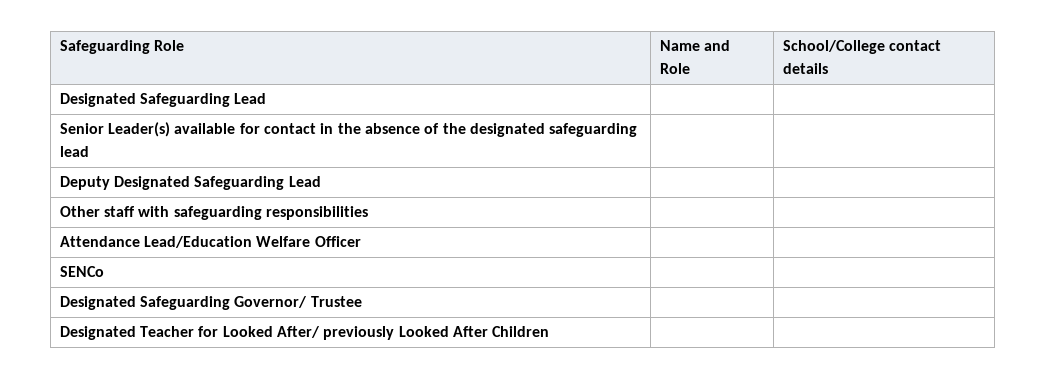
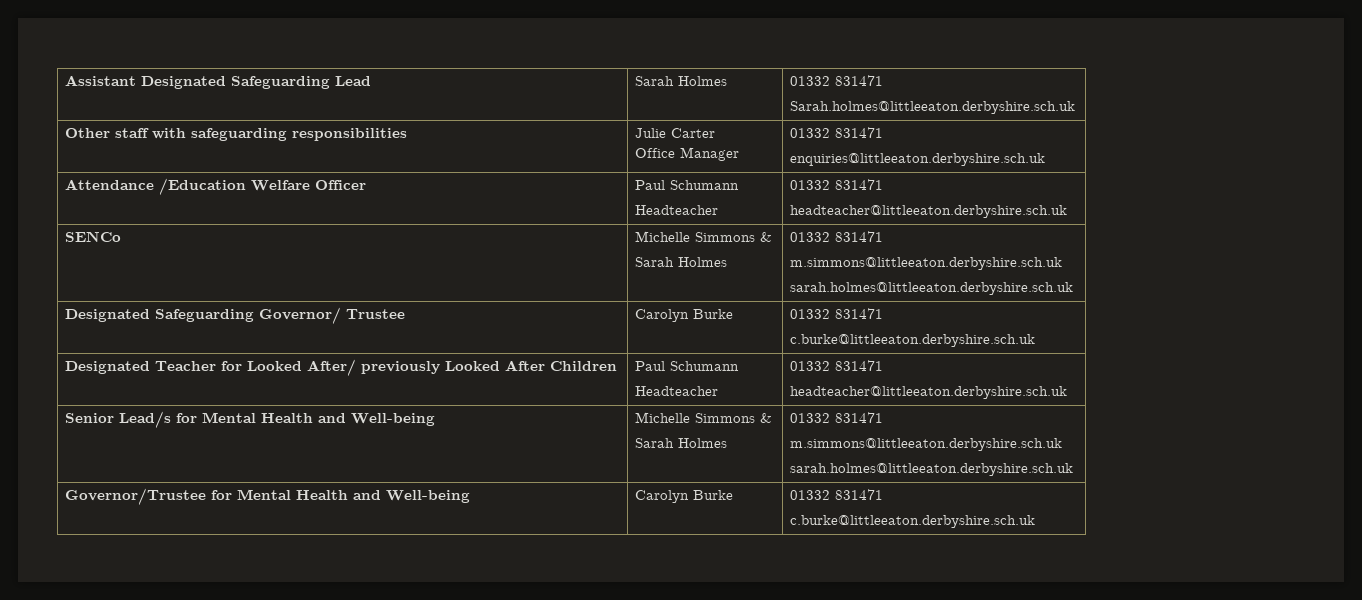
- Safeguarding Role | Name and Role | School/College contact details
- Designated Safeguarding Lead | |
- Senior Leader(s) available for contact in the absence of the designated safeguarding lead | |
- Deputy Designated Safeguarding Lead | |
+ Assistant Designated Safeguarding Lead | Sarah Holmes | 01332 831471
+ Sarah.holmes@littleeaton.derbyshire.sch.uk
- Other staff with safeguarding responsibilities | |
+ Other staff with safeguarding responsibilities | Julie Carter
+ Office Manager | 01332 831471
+ enquiries@littleeaton.derbyshire.sch.uk
- Attendance Lead/Education Welfare Officer | |
- SENCo | |
+ Attendance /Education Welfare Officer | Paul Schumann
+ Headteacher | 01332 831471
+ headteacher@littleeaton.derbyshire.sch.uk
+ SENCo | Michelle Simmons &
+ Sarah Holmes | 01332 831471
+ m.simmons@littleeaton.derbyshire.sch.uk
+ sarah.holmes@littleeaton.derbyshire.sch.uk
- Designated Safeguarding Governor/ Trustee | |
+ Designated Safeguarding Governor/ Trustee | Carolyn Burke | 01332 831471
+ c.burke@littleeaton.derbyshire.sch.uk
- Designated Teacher for Looked After/ previously Looked After Children | |
+ Designated Teacher for Looked After/ previously Looked After Children | Paul Schumann
+ Headteacher | 01332 831471
+ headteacher@littleeaton.derbyshire.sch.uk
+ Senior Lead/s for Mental Health and Well-being | Michelle Simmons &
+ Sarah Holmes | 01332 831471
+ m.simmons@littleeaton.derbyshire.sch.uk
+ sarah.holmes@littleeaton.derbyshire.sch.uk
+ Governor/Trustee for Mental Health and Well-being | Carolyn Burke | 01332 831471
+ c.burke@littleeaton.derbyshire.sch.uk

